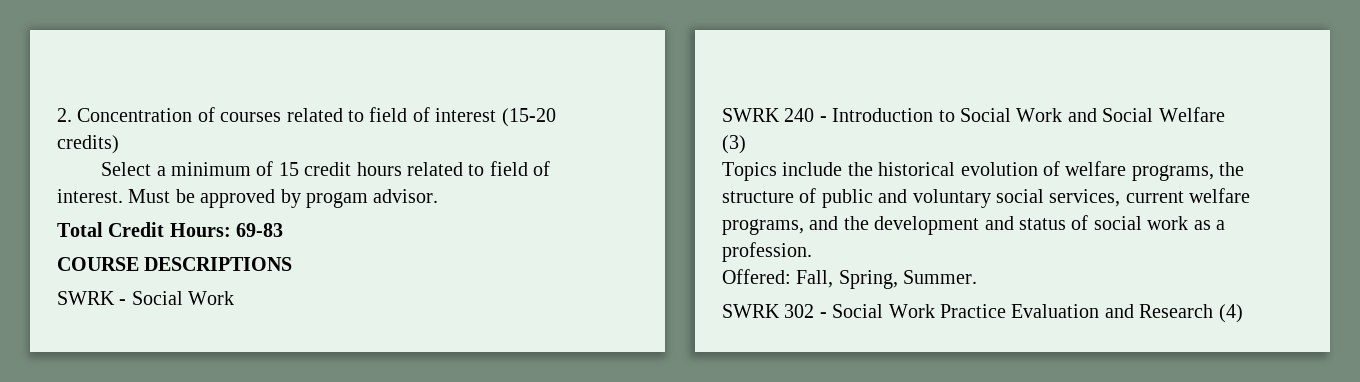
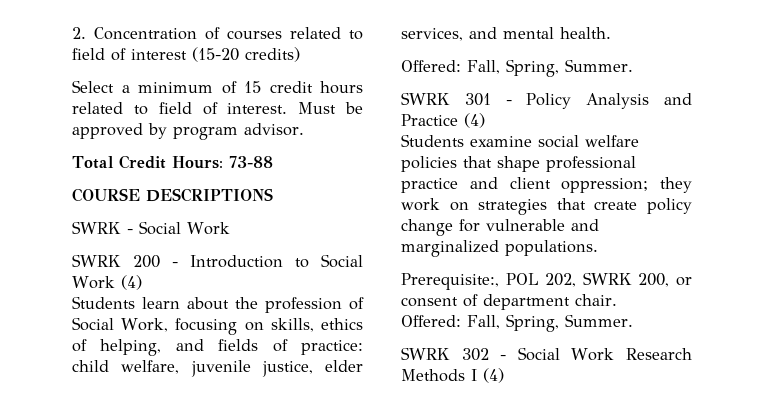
- Must be approved by progam advisor.
+ Must be approved by program advisor.
- Total Credit Hours: 69-83
+ Total Credit Hours: 73-88
- SWRK 240 - Introduction to Social Work and Social Welfare (3)
- Topics include the historical evolution of welfare programs, the structure of public and voluntary social services, current welfare programs, and the development and status of social work as a profession.
+ SWRK 200 - Introduction to Social Work (4)
+ Students learn about the profession of Social Work, focusing on skills, ethics of helping, and fields of practice: child welfare, juvenile justice, elder services, and mental health.
+ Offered: Fall, Spring, Summer.
+ SWRK 301 - Policy Analysis and Practice (4)
+ Students examine social welfare policies that shape professional practice and client oppression; they work on strategies that create policy change for vulnerable and marginalized populations.
+ Prerequisite:, POL 202, SWRK 200, or consent of department chair.
- SWRK 302 - Social Work Practice Evaluation and Research (4)
+ SWRK 302 - Social Work Research Methods I (4)

